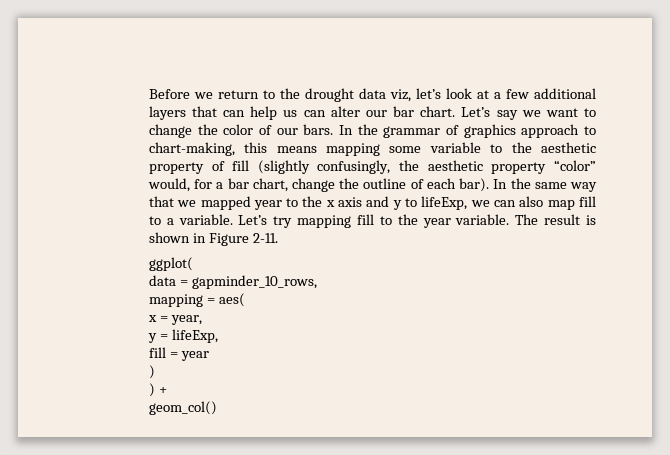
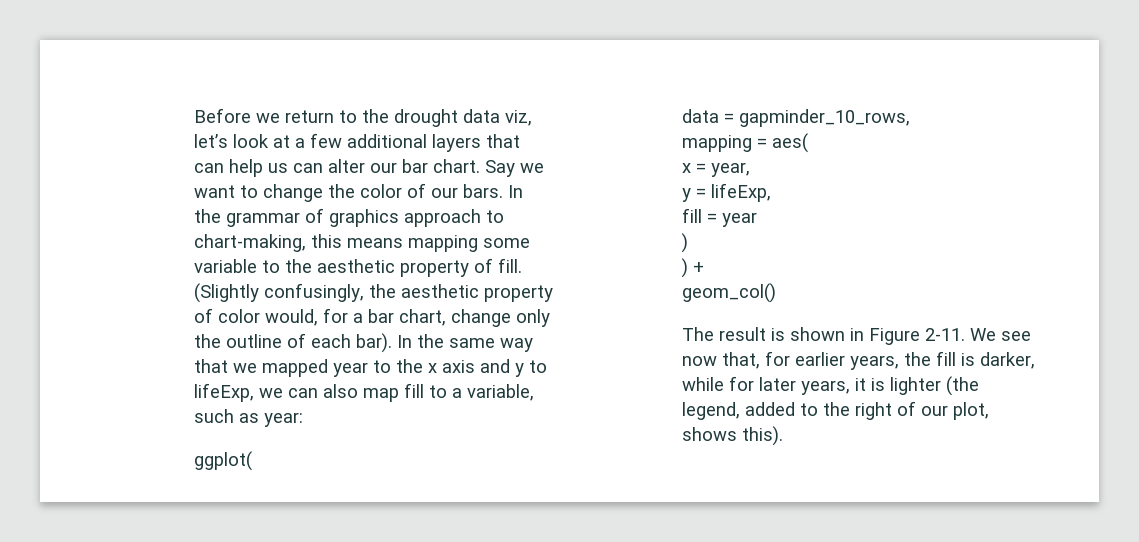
- Let’s say we want to change the color of our bars.
+ Say we want to change the color of our bars.
- In the grammar of graphics approach to chart-making, this means mapping some variable to the aesthetic property of fill (slightly confusingly, the aesthetic property “color” would, for a bar chart, change the outline of each bar).
+ In the grammar of graphics approach to chart-making, this means mapping some variable to the aesthetic property of fill. (Slightly confusingly, the aesthetic property of color would, for a bar chart, change only the outline of each bar).
- In the same way that we mapped year to the x axis and y to lifeExp, we can also map fill to a variable. Let’s try mapping fill to the year variable. The result is shown in Figure 2-11.
+ In the same way that we mapped year to the x axis and y to lifeExp, we can also map fill to a variable, such as year:
+ The result is shown in Figure 2-11. We see now that, for earlier years, the fill is darker, while for later years, it is lighter (the legend, added to the right of our plot, shows this).

